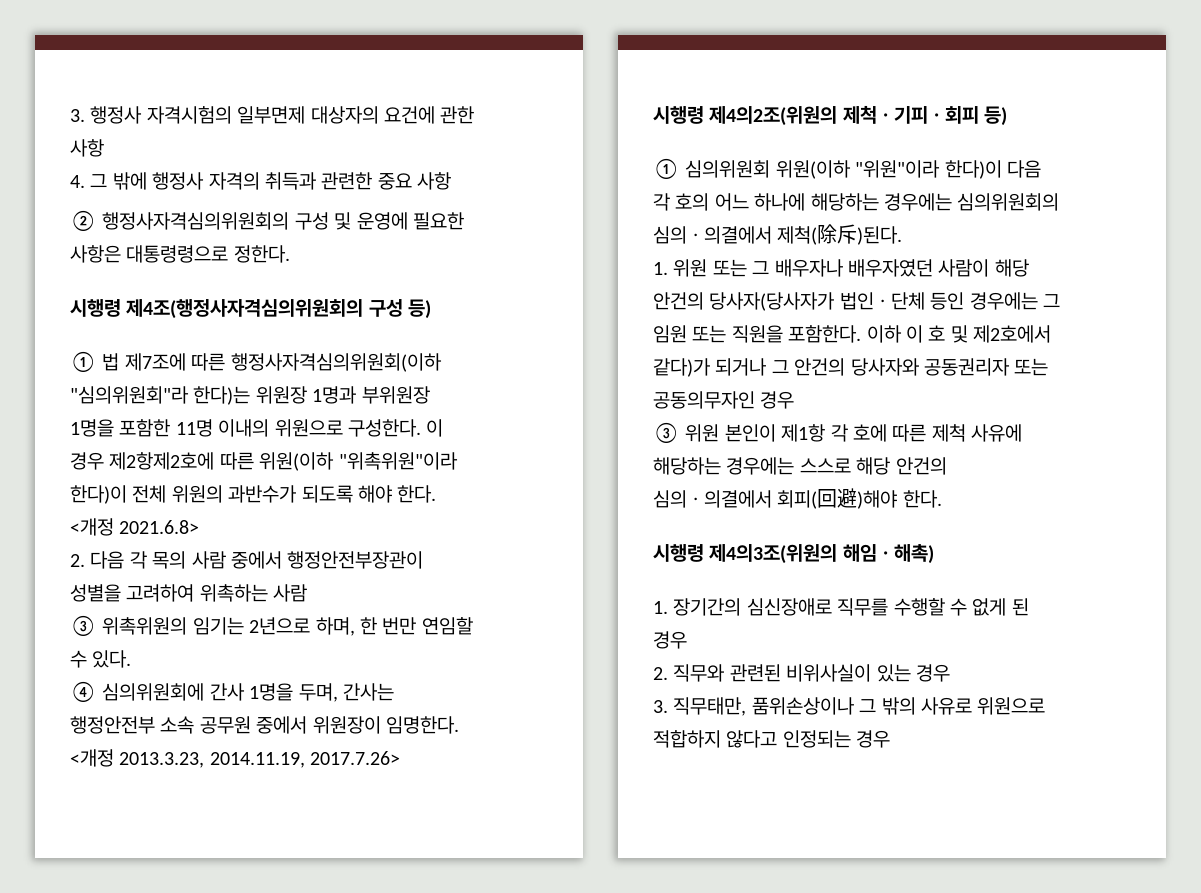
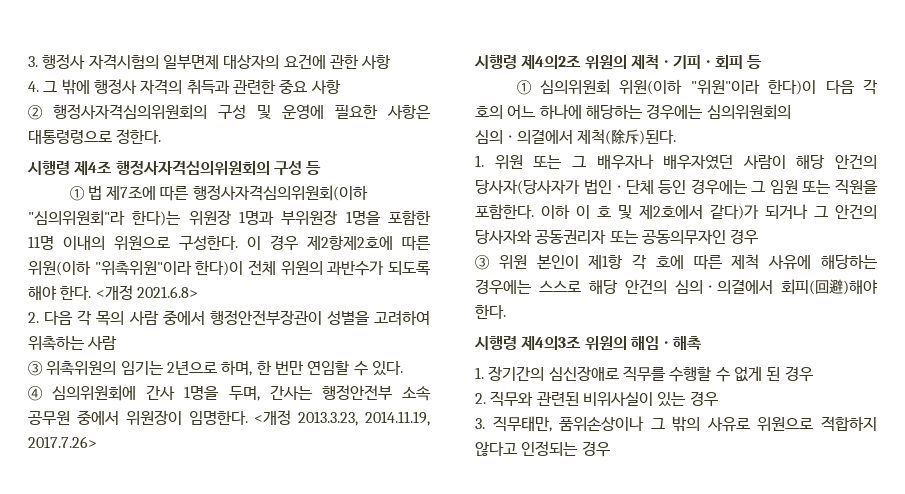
- 시행령 제4조(행정사자격심의위원회의 구성 등)
+ 시행령 제4조 행정사자격심의위원회의 구성 등
- 시행령 제4의2조(위원의 제척ㆍ기피ㆍ회피 등)
+ 시행령 제4의2조 위원의 제척ㆍ기피ㆍ회피 등
- 시행령 제4의3조(위원의 해임ㆍ해촉)
+ 시행령 제4의3조 위원의 해임ㆍ해촉

